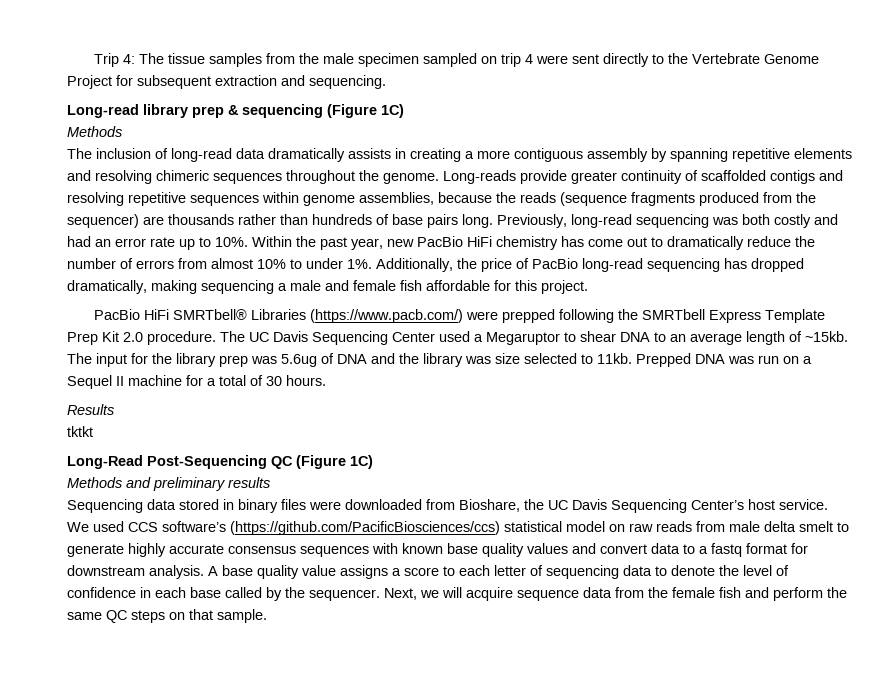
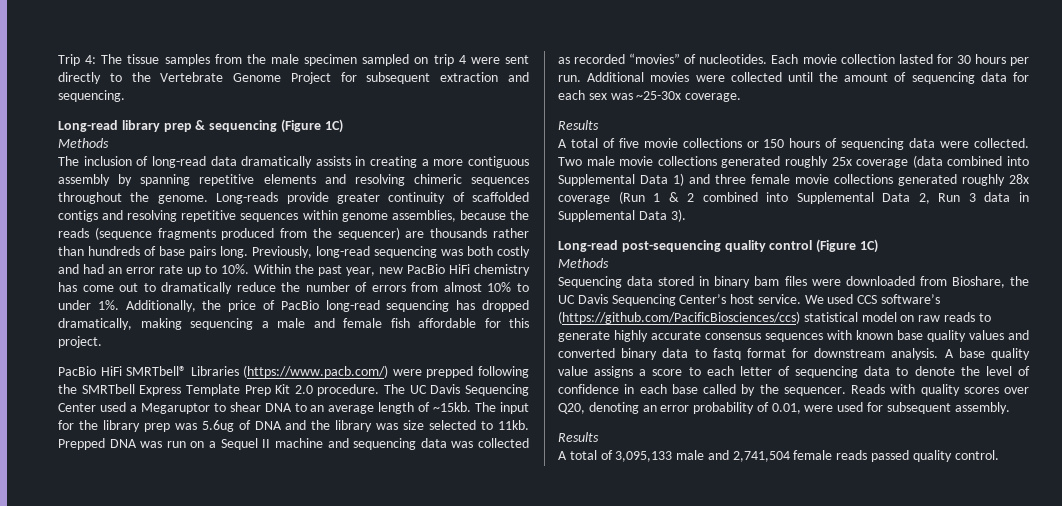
- Prepped DNA was run on a Sequel II machine for a total of 30 hours.
+ Prepped DNA was run on a Sequel II machine and sequencing data was collected as recorded “movies” of nucleotides. Each movie collection lasted for 30 hours per run. Additional movies were collected until the amount of sequencing data for each sex was ~25-30x coverage.
  Results
- tktkt
- Long-Read Post-Sequencing QC (Figure 1C)
- Methods and preliminary results
+ A total of five movie collections or 150 hours of sequencing data were collected. Two male movie collections generated roughly 25x coverage (data combined into Supplemental Data 1) and three female movie collections generated roughly 28x coverage (Run 1 & 2 combined into Supplemental Data 2, Run 3 data in Supplemental Data 3).
+ Long-read post-sequencing quality control (Figure 1C)
+ Methods
- Sequencing data stored in binary files were downloaded from Bioshare, the UC Davis Sequencing Center’s host service.
+ Sequencing data stored in binary bam files were downloaded from Bioshare, the UC Davis Sequencing Center’s host service.
- We used CCS software’s (https://github.com/PacificBiosciences/ccs) statistical model on raw reads from male delta smelt to generate highly accurate consensus sequences with known base quality values and convert data to a fastq format for downstream analysis.
+ We used CCS software’s (https://github.com/PacificBiosciences/ccs) statistical model on raw reads to generate highly accurate consensus sequences with known base quality values and converted binary data to fastq format for downstream analysis.
- Next, we will acquire sequence data from the female fish and perform the same QC steps on that sample.
+ Reads with quality scores over Q20, denoting an error probability of 0.01, were used for subsequent assembly.
+ Results
+ A total of 3,095,133 male and 2,741,504 female reads passed quality control.

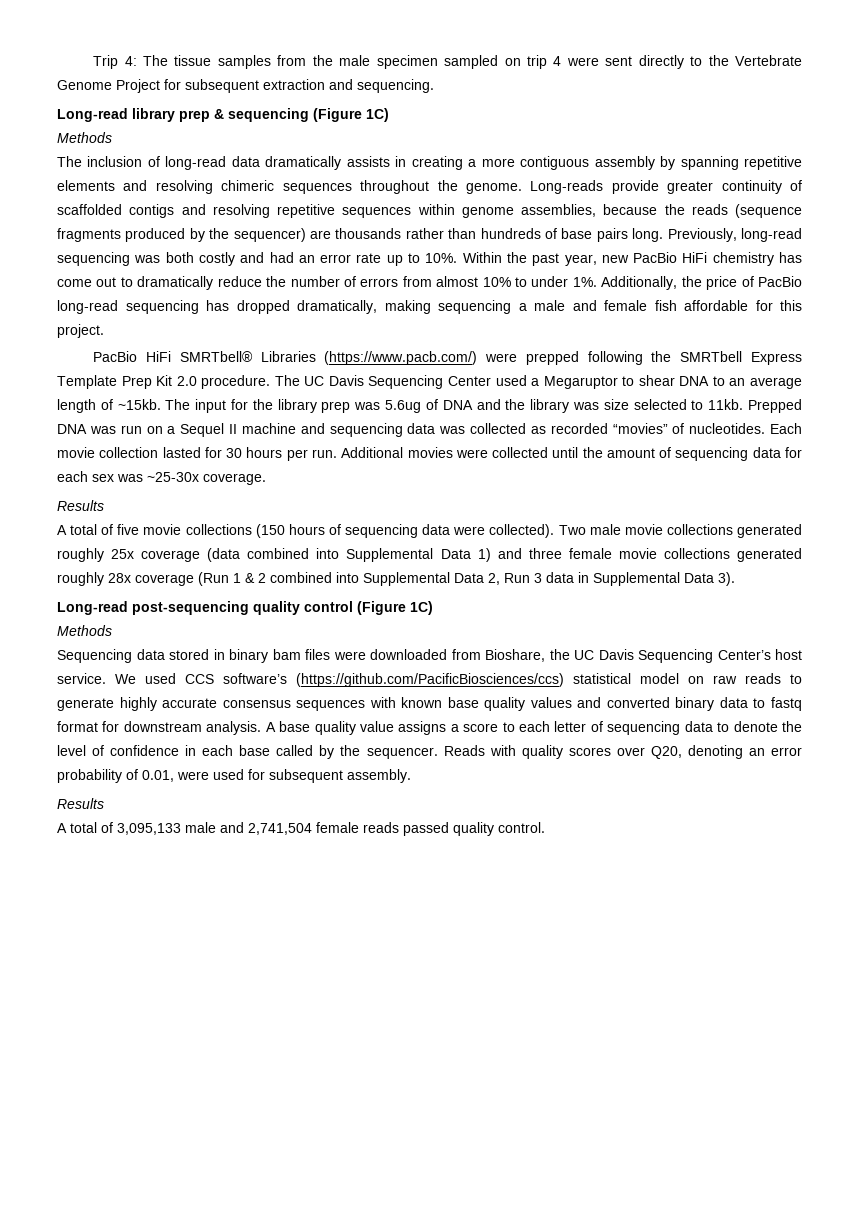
- Long-reads provide greater continuity of scaffolded contigs and resolving repetitive sequences within genome assemblies, because the reads (sequence fragments produced from the sequencer) are thousands rather than hundreds of base pairs long.
+ Long-reads provide greater continuity of scaffolded contigs and resolving repetitive sequences within genome assemblies, because the reads (sequence fragments produced by the sequencer) are thousands rather than hundreds of base pairs long.
- A total of five movie collections or 150 hours of sequencing data were collected.
+ A total of five movie collections (150 hours of sequencing data were collected).

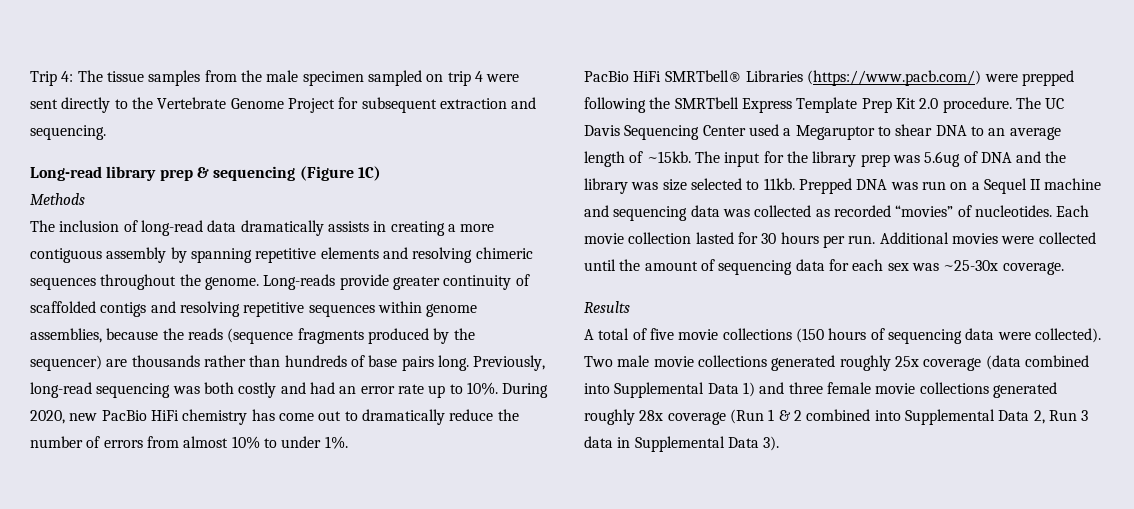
- Within the past year, new PacBio HiFi chemistry has come out to dramatically reduce the number of errors from almost 10% to under 1%. Additionally, the price of PacBio long-read sequencing has dropped dramatically, making sequencing a male and female fish affordable for this project.
+ During 2020, new PacBio HiFi chemistry has come out to dramatically reduce the number of errors from almost 10% to under 1%.
- Long-read post-sequencing quality control (Figure 1C)
- Methods
- Sequencing data stored in binary bam files were downloaded from Bioshare, the UC Davis Sequencing Center’s host service. We used CCS software’s (https://github.com/PacificBiosciences/ccs) statistical model on raw reads to generate highly accurate consensus sequences with known base quality values and converted binary data to fastq format for downstream analysis. A base quality value assigns a score to each letter of sequencing data to denote the level of confidence in each base called by the sequencer. Reads with quality scores over Q20, denoting an error probability of 0.01, were used for subsequent assembly.
- Results
- A total of 3,095,133 male and 2,741,504 female reads passed quality control.

